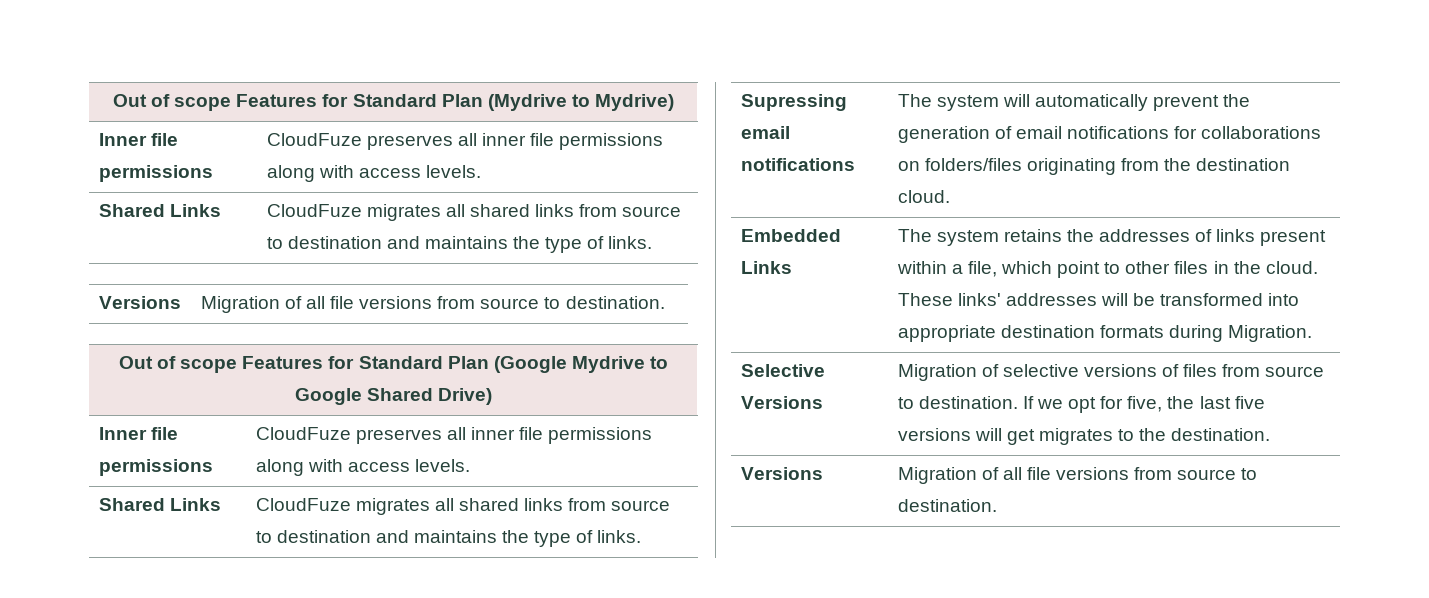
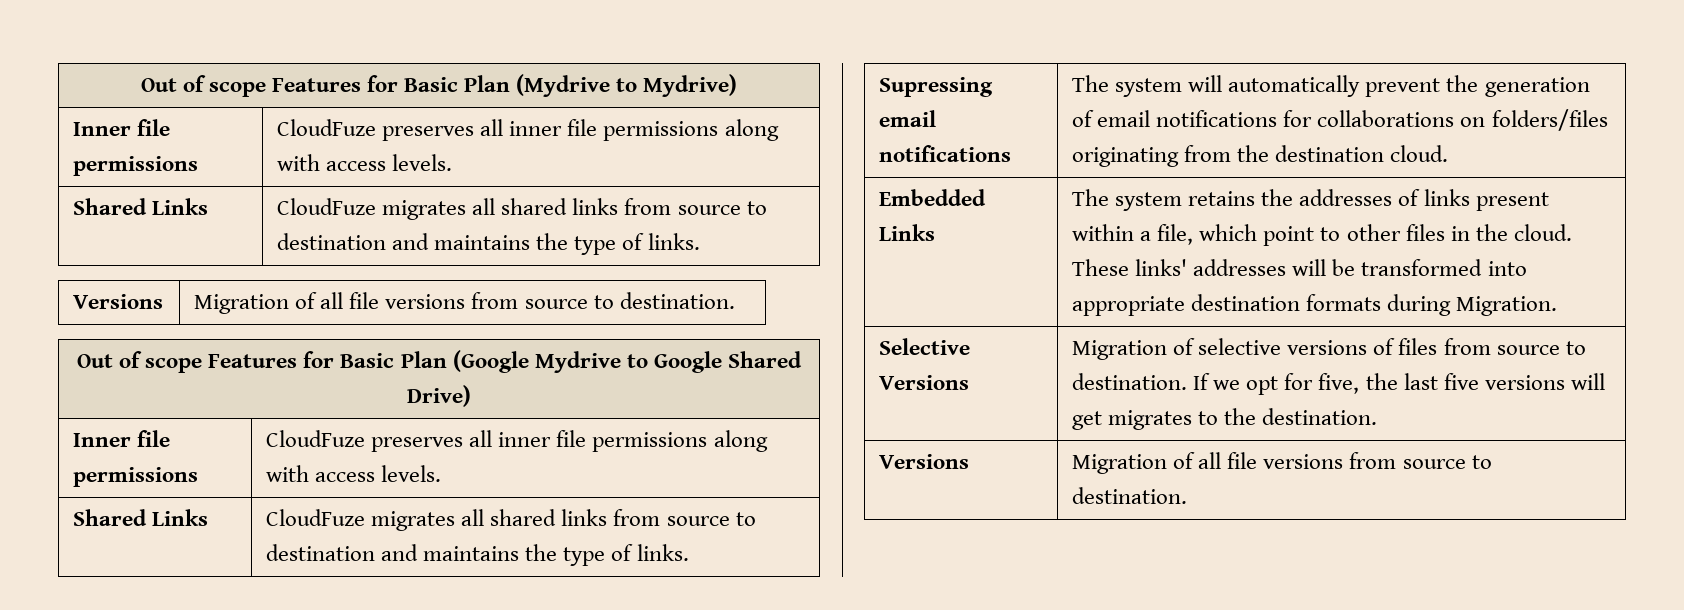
- Out of scope Features for Standard Plan (Mydrive to Mydrive)
+ Out of scope Features for Basic Plan (Mydrive to Mydrive)
- Out of scope Features for Standard Plan (Google Mydrive to Google Shared Drive)
+ Out of scope Features for Basic Plan (Google Mydrive to Google Shared Drive)

